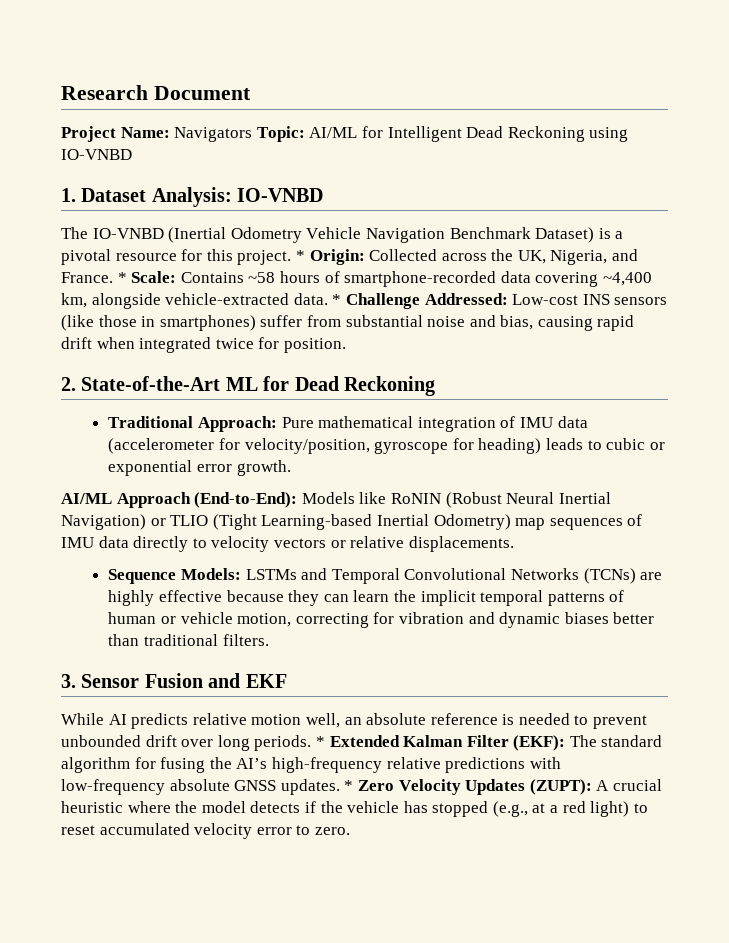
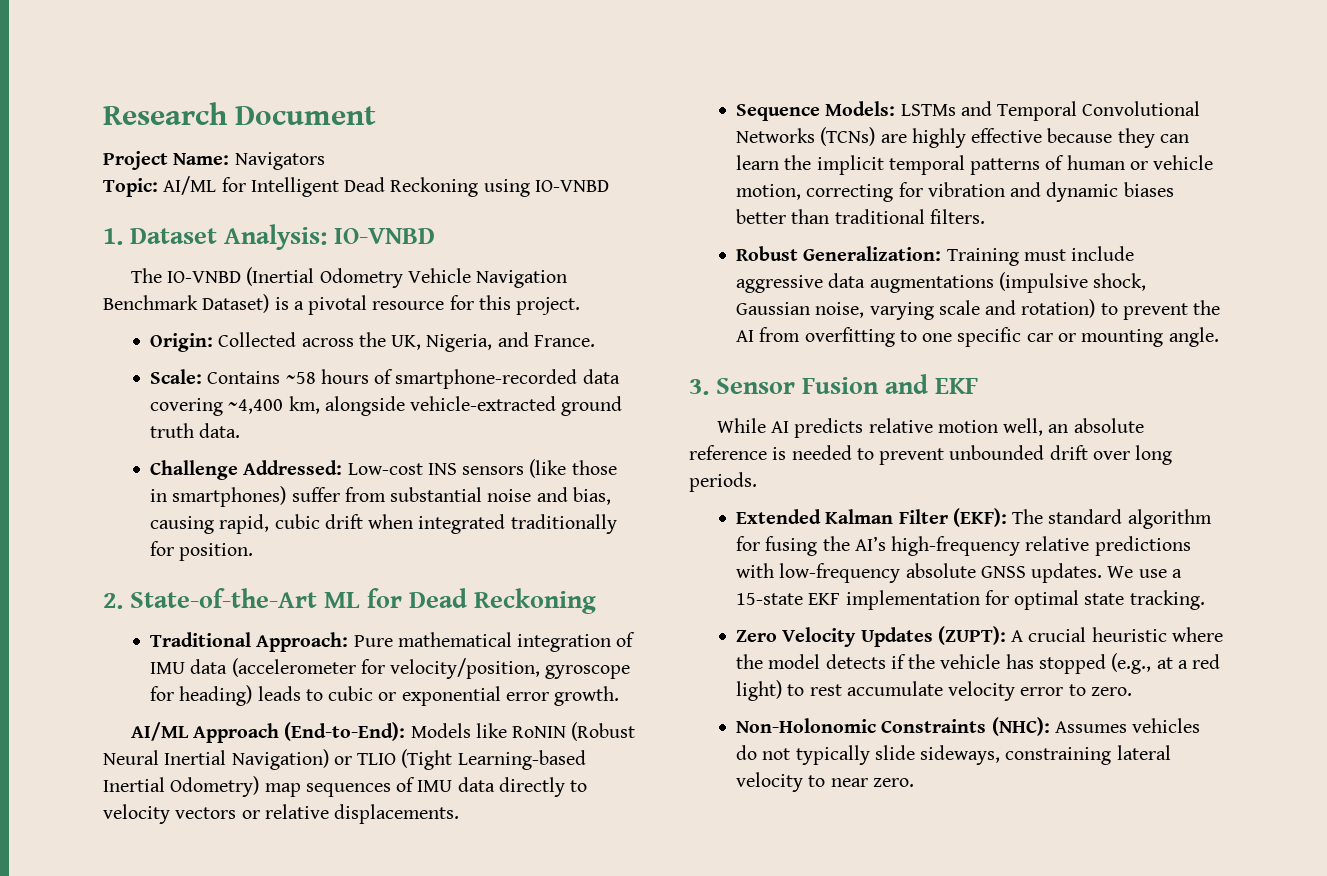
- Project Name: Navigators Topic: AI/ML for Intelligent Dead Reckoning using IO-VNBD
+ Project Name: Navigators
+ Topic: AI/ML for Intelligent Dead Reckoning using IO-VNBD
- The IO-VNBD (Inertial Odometry Vehicle Navigation Benchmark Dataset) is a pivotal resource for this project. * Origin: Collected across the UK, Nigeria, and France. * Scale: Contains ~58 hours of smartphone-recorded data covering ~4,400 km, alongside vehicle-extracted data. * Challenge Addressed: Low-cost INS sensors (like those in smartphones) suffer from substantial noise and bias, causing rapid drift when integrated twice for position.
+ The IO-VNBD (Inertial Odometry Vehicle Navigation Benchmark Dataset) is a pivotal resource for this project.
+ Origin: Collected across the UK, Nigeria, and France.
+ Scale: Contains ~58 hours of smartphone-recorded data covering ~4,400 km, alongside vehicle-extracted ground truth data.
+ Challenge Addressed: Low-cost INS sensors (like those in smartphones) suffer from substantial noise and bias, causing rapid, cubic drift when integrated traditionally for position.
+ Robust Generalization: Training must include aggressive data augmentations (impulsive shock, Gaussian noise, varying scale and rotation) to prevent the AI from overfitting to one specific car or mounting angle.
- While AI predicts relative motion well, an absolute reference is needed to prevent unbounded drift over long periods. * Extended Kalman Filter (EKF): The standard algorithm for fusing the AI’s high-frequency relative predictions with low-frequency absolute GNSS updates.
+ While AI predicts relative motion well, an absolute reference is needed to prevent unbounded drift over long periods.
+ Extended Kalman Filter (EKF): The standard algorithm for fusing the AI’s high-frequency relative predictions with low-frequency absolute GNSS updates.
- * Zero Velocity Updates (ZUPT): A crucial heuristic where the model detects if the vehicle has stopped (e.g., at a red light) to reset accumulated velocity error to zero.
+ We use a 15-state EKF implementation for optimal state tracking.
+ Zero Velocity Updates (ZUPT): A crucial heuristic where the model detects if the vehicle has stopped (e.g., at a red light) to rest accumulate velocity error to zero.
+ Non-Holonomic Constraints (NHC): Assumes vehicles do not typically slide sideways, constraining lateral velocity to near zero.

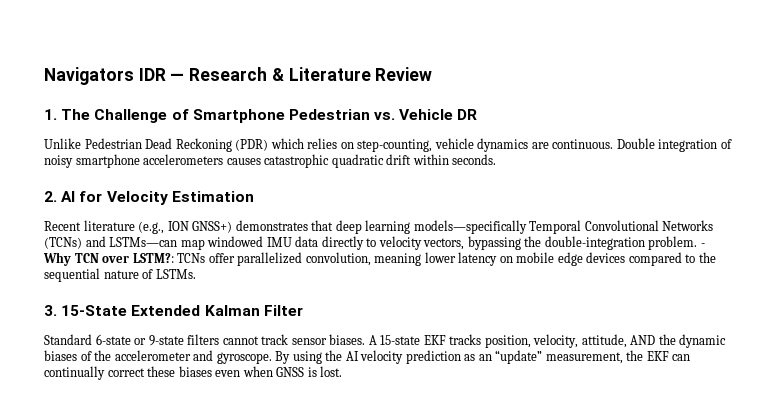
- Research Document
- Project Name: Navigators
- Topic: AI/ML for Intelligent Dead Reckoning using IO-VNBD
- 1. Dataset Analysis: IO-VNBD
- The IO-VNBD (Inertial Odometry Vehicle Navigation Benchmark Dataset) is a pivotal resource for this project.
- Origin: Collected across the UK, Nigeria, and France.
- Scale: Contains ~58 hours of smartphone-recorded data covering ~4,400 km, alongside vehicle-extracted ground truth data.
- Challenge Addressed: Low-cost INS sensors (like those in smartphones) suffer from substantial noise and bias, causing rapid, cubic drift when integrated traditionally for position.
- 2. State-of-the-Art ML for Dead Reckoning
- Traditional Approach: Pure mathematical integration of IMU data (accelerometer for velocity/position, gyroscope for heading) leads to cubic or exponential error growth.
- AI/ML Approach (End-to-End): Models like RoNIN (Robust Neural Inertial Navigation) or TLIO (Tight Learning-based Inertial Odometry) map sequences of IMU data directly to velocity vectors or relative displacements.
- Sequence Models: LSTMs and Temporal Convolutional Networks (TCNs) are highly effective because they can learn the implicit temporal patterns of human or vehicle motion, correcting for vibration and dynamic biases better than traditional filters.
- Robust Generalization: Training must include aggressive data augmentations (impulsive shock, Gaussian noise, varying scale and rotation) to prevent the AI from overfitting to one specific car or mounting angle.
- 3. Sensor Fusion and EKF
- While AI predicts relative motion well, an absolute reference is needed to prevent unbounded drift over long periods.
- Extended Kalman Filter (EKF): The standard algorithm for fusing the AI’s high-frequency relative predictions with low-frequency absolute GNSS updates. We use a 15-state EKF implementation for optimal state tracking.
- Zero Velocity Updates (ZUPT): A crucial heuristic where the model detects if the vehicle has stopped (e.g., at a red light) to rest accumulate velocity error to zero.
- Non-Holonomic Constraints (NHC): Assumes vehicles do not typically slide sideways, constraining lateral velocity to near zero.
+ Navigators IDR — Research & Literature Review
+ 1. The Challenge of Smartphone Pedestrian vs. Vehicle DR
+ Unlike Pedestrian Dead Reckoning (PDR) which relies on step-counting, vehicle dynamics are continuous. Double integration of noisy smartphone accelerometers causes catastrophic quadratic drift within seconds.
+ 2. AI for Velocity Estimation
+ Recent literature (e.g., ION GNSS+) demonstrates that deep learning models—specifically Temporal Convolutional Networks (TCNs) and LSTMs—can map windowed IMU data directly to velocity vectors, bypassing the double-integration problem. - Why TCN over LSTM?: TCNs offer parallelized convolution, meaning lower latency on mobile edge devices compared to the sequential nature of LSTMs.
+ 3. 15-State Extended Kalman Filter
+ Standard 6-state or 9-state filters cannot track sensor biases. A 15-state EKF tracks position, velocity, attitude, AND the dynamic biases of the accelerometer and gyroscope. By using the AI velocity prediction as an “update” measurement, the EKF can continually correct these biases even when GNSS is lost.

